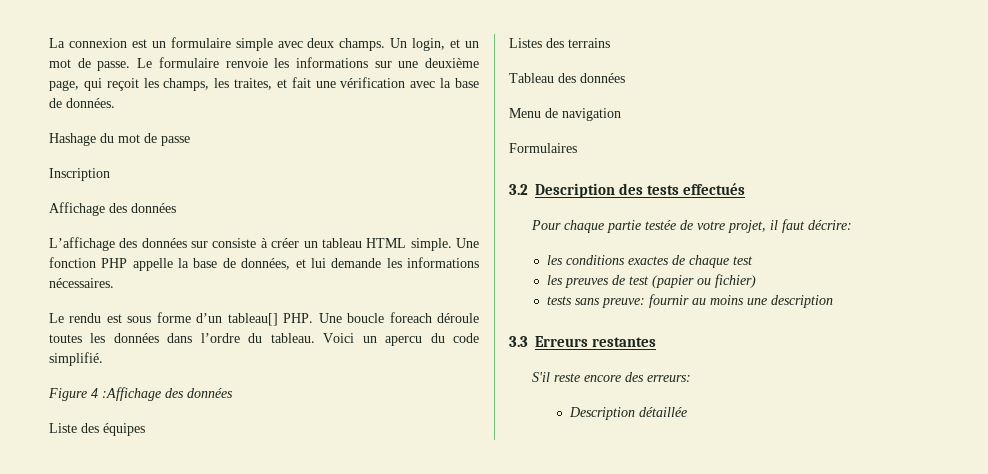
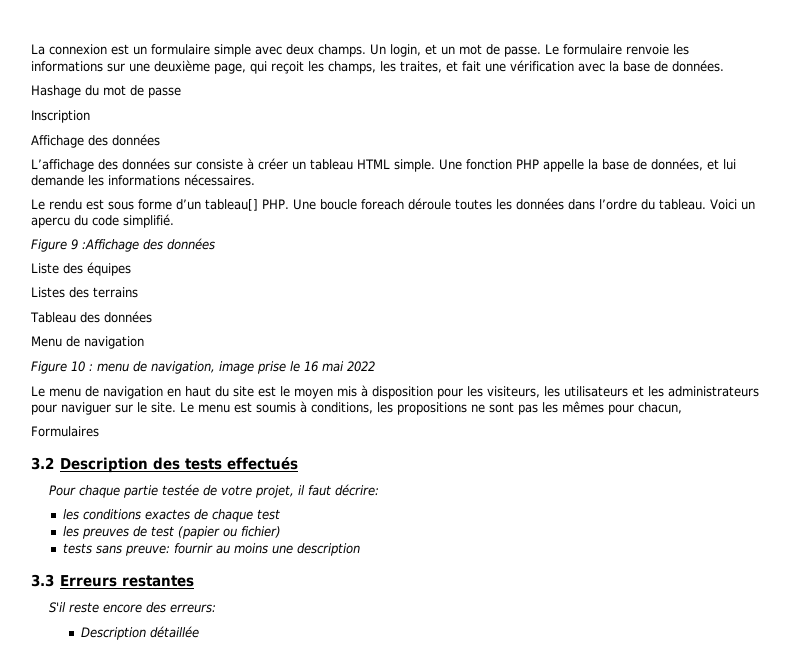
- Figure 4 :Affichage des données
+ Figure 9 :Affichage des données
+ Figure 10 : menu de navigation, image prise le 16 mai 2022
+ Le menu de navigation en haut du site est le moyen mis à disposition pour les visiteurs, les utilisateurs et les administrateurs pour naviguer sur le site. Le menu est soumis à conditions, les propositions ne sont pas les mêmes pour chacun,

